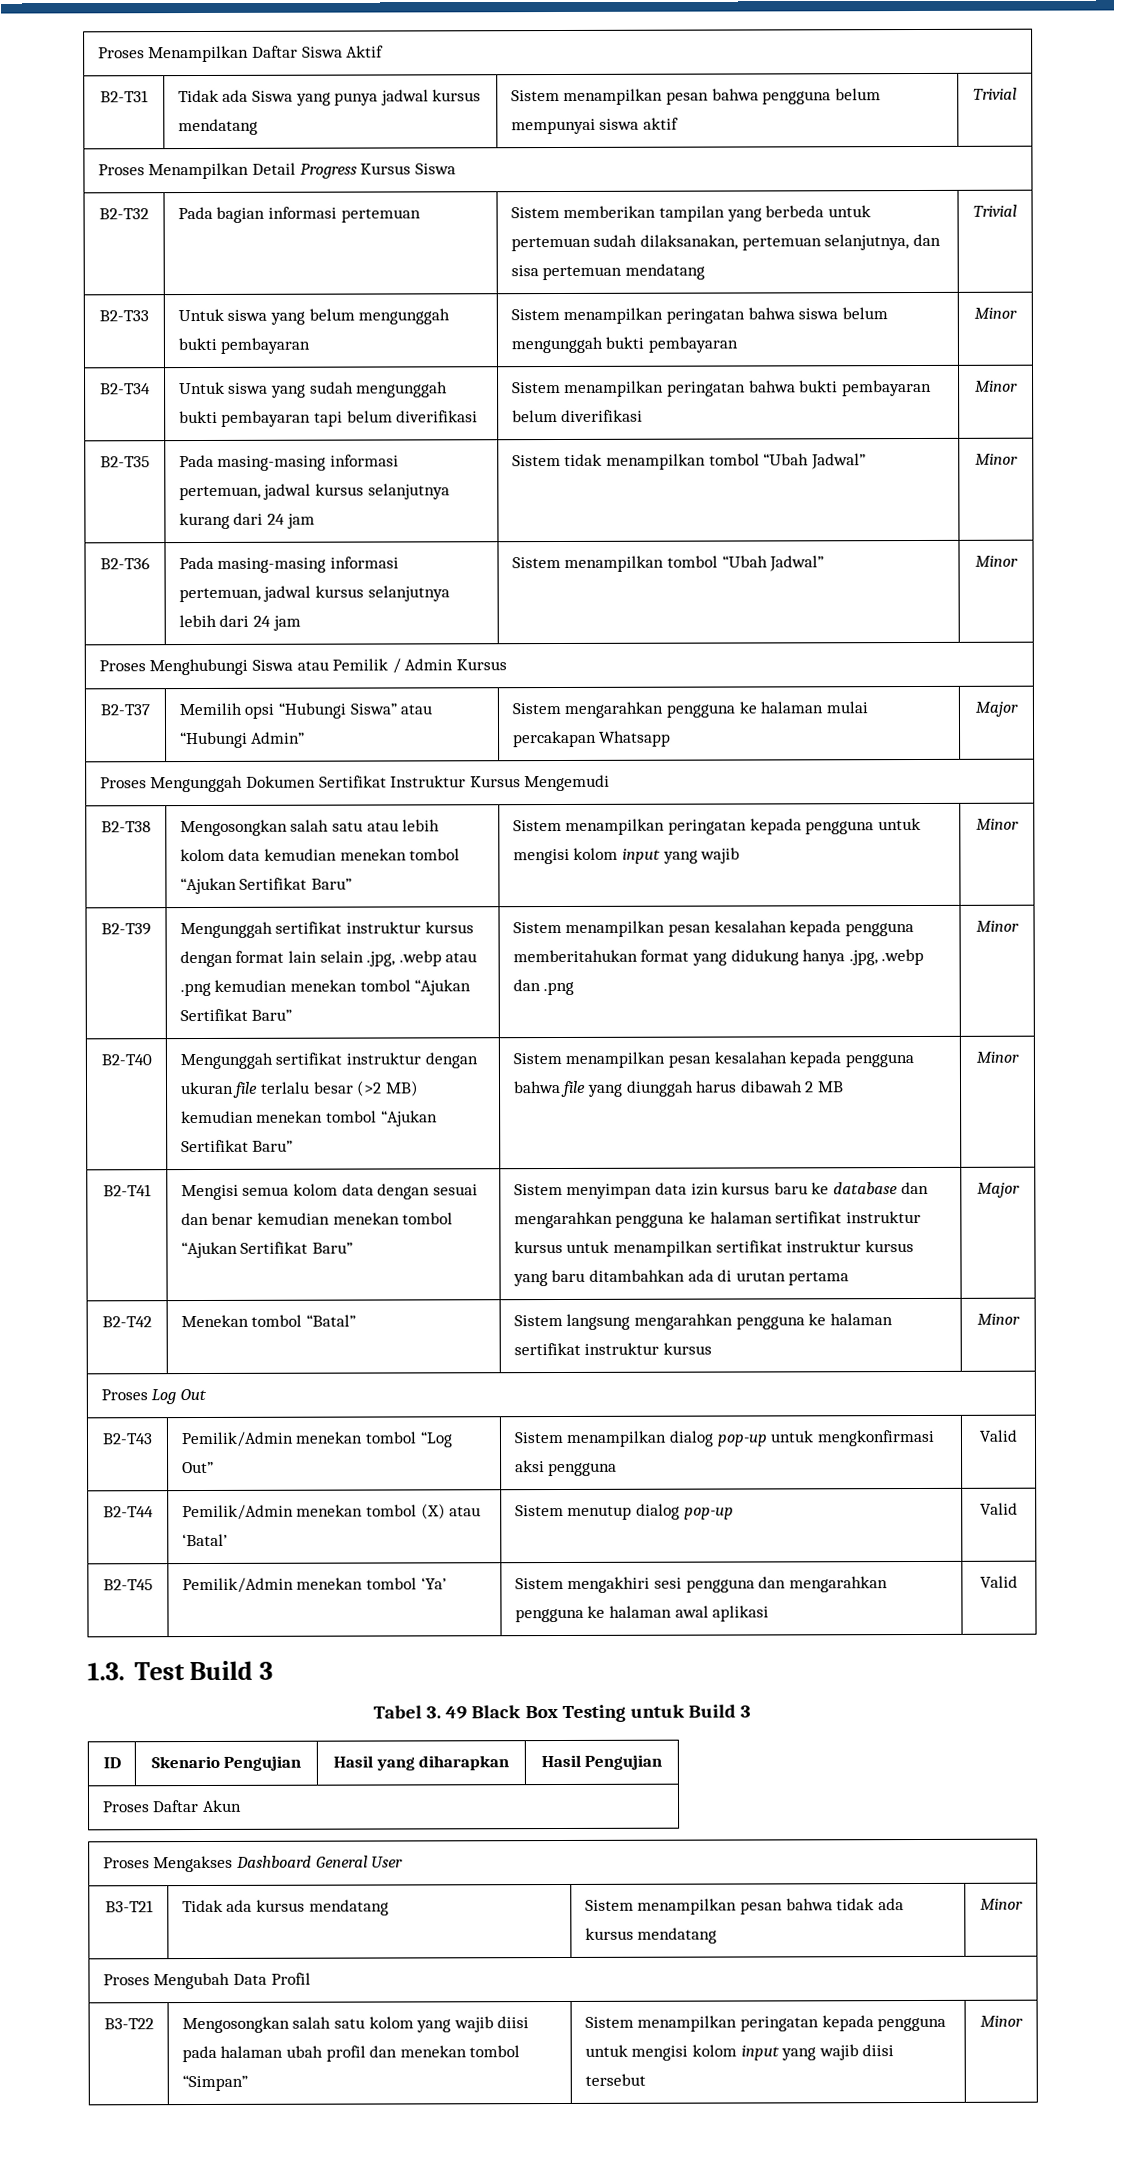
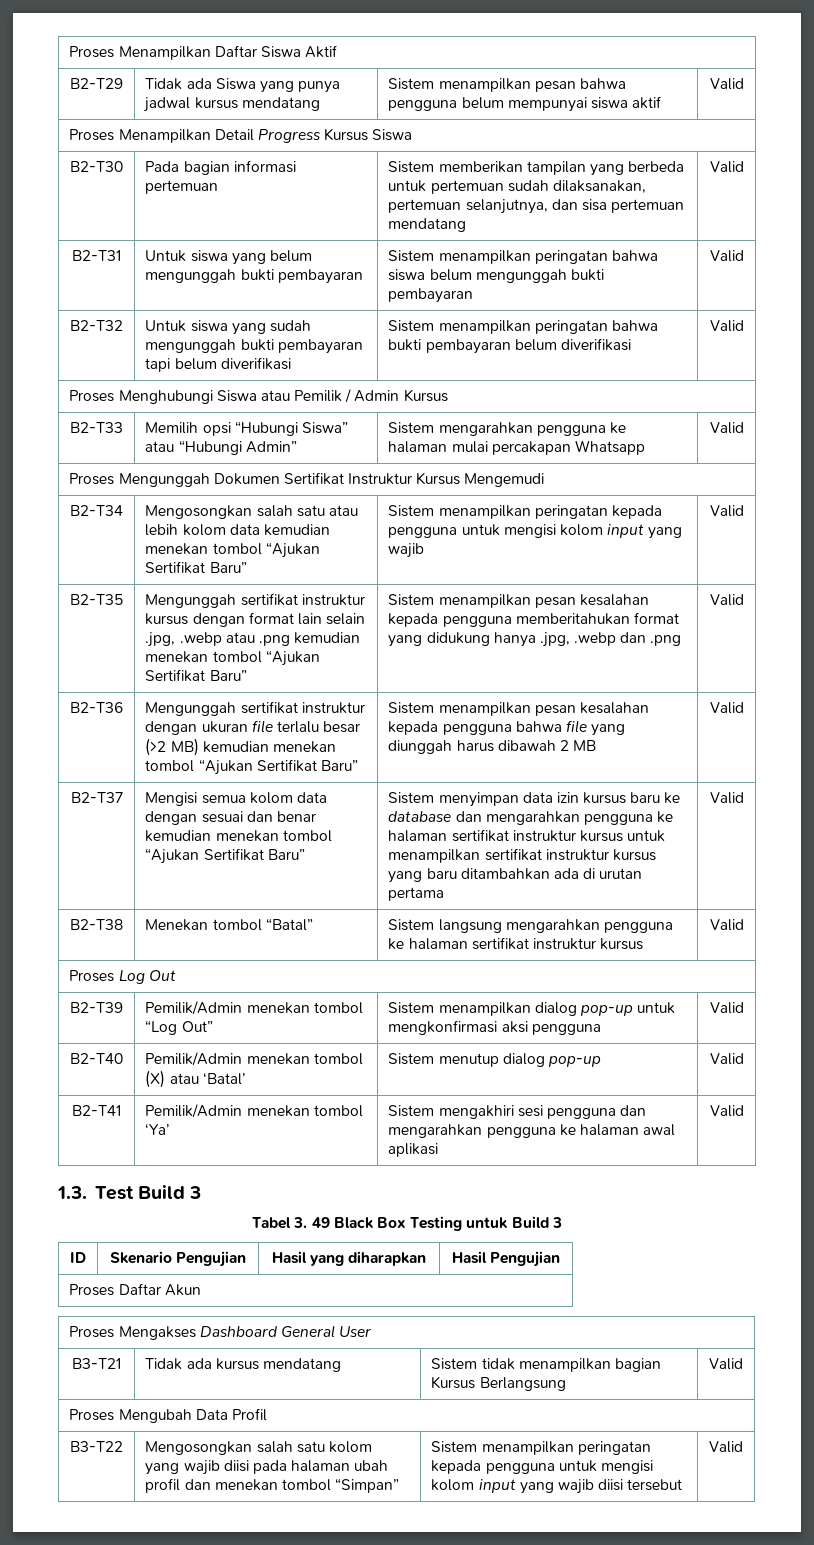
- B2-T31 | Tidak ada Siswa yang punya jadwal kursus mendatang | Sistem menampilkan pesan bahwa pengguna belum mempunyai siswa aktif | Trivial
+ B2-T29 | Tidak ada Siswa yang punya jadwal kursus mendatang | Sistem menampilkan pesan bahwa pengguna belum mempunyai siswa aktif | Valid
- B2-T32 | Pada bagian informasi pertemuan | Sistem memberikan tampilan yang berbeda untuk pertemuan sudah dilaksanakan, pertemuan selanjutnya, dan sisa pertemuan mendatang | Trivial
- B2-T33 | Untuk siswa yang belum mengunggah bukti pembayaran | Sistem menampilkan peringatan bahwa siswa belum mengunggah bukti pembayaran | Minor
- B2-T34 | Untuk siswa yang sudah mengunggah bukti pembayaran tapi belum diverifikasi | Sistem menampilkan peringatan bahwa bukti pembayaran belum diverifikasi | Minor
- B2-T35 | Pada masing-masing informasi pertemuan, jadwal kursus selanjutnya kurang dari 24 jam | Sistem tidak menampilkan tombol “Ubah Jadwal” | Minor
- B2-T36 | Pada masing-masing informasi pertemuan, jadwal kursus selanjutnya lebih dari 24 jam | Sistem menampilkan tombol “Ubah Jadwal” | Minor
+ B2-T30 | Pada bagian informasi pertemuan | Sistem memberikan tampilan yang berbeda untuk pertemuan sudah dilaksanakan, pertemuan selanjutnya, dan sisa pertemuan mendatang | Valid
+ B2-T31 | Untuk siswa yang belum mengunggah bukti pembayaran | Sistem menampilkan peringatan bahwa siswa belum mengunggah bukti pembayaran | Valid
+ B2-T32 | Untuk siswa yang sudah mengunggah bukti pembayaran tapi belum diverifikasi | Sistem menampilkan peringatan bahwa bukti pembayaran belum diverifikasi | Valid
- B2-T37 | Memilih opsi “Hubungi Siswa” atau “Hubungi Admin” | Sistem mengarahkan pengguna ke halaman mulai percakapan Whatsapp | Major
+ B2-T33 | Memilih opsi “Hubungi Siswa” atau “Hubungi Admin” | Sistem mengarahkan pengguna ke halaman mulai percakapan Whatsapp | Valid
- B2-T38 | Mengosongkan salah satu atau lebih kolom data kemudian menekan tombol “Ajukan Sertifikat Baru” | Sistem menampilkan peringatan kepada pengguna untuk mengisi kolom input yang wajib | Minor
- B2-T39 | Mengunggah sertifikat instruktur kursus dengan format lain selain .jpg, .webp atau .png kemudian menekan tombol “Ajukan Sertifikat Baru” | Sistem menampilkan pesan kesalahan kepada pengguna memberitahukan format yang didukung hanya .jpg, .webp dan .png | Minor
- B2-T40 | Mengunggah sertifikat instruktur dengan ukuran file terlalu besar (>2 MB) kemudian menekan tombol “Ajukan Sertifikat Baru” | Sistem menampilkan pesan kesalahan kepada pengguna bahwa file yang diunggah harus dibawah 2 MB | Minor
- B2-T41
+ B2-T34 | Mengosongkan salah satu atau lebih kolom data kemudian menekan tombol “Ajukan Sertifikat Baru” | Sistem menampilkan peringatan kepada pengguna untuk mengisi kolom input yang wajib | Valid
+ B2-T35 | Mengunggah sertifikat instruktur kursus dengan format lain selain .jpg, .webp atau .png kemudian menekan tombol “Ajukan Sertifikat Baru” | Sistem menampilkan pesan kesalahan kepada pengguna memberitahukan format yang didukung hanya .jpg, .webp dan .png | Valid
+ B2-T36 | Mengunggah sertifikat instruktur dengan ukuran file terlalu besar (>2 MB) kemudian menekan tombol “Ajukan Sertifikat Baru” | Sistem menampilkan pesan kesalahan kepada pengguna bahwa file yang diunggah harus dibawah 2 MB | Valid
+ B2-T37
- Sistem menyimpan data izin kursus baru ke database dan mengarahkan pengguna ke halaman sertifikat instruktur kursus untuk menampilkan sertifikat instruktur kursus yang baru ditambahkan ada di urutan pertama | Major
- B2-T42 | Menekan tombol “Batal” | Sistem langsung mengarahkan pengguna ke halaman sertifikat instruktur kursus | Minor
+ Sistem menyimpan data izin kursus baru ke database dan mengarahkan pengguna ke halaman sertifikat instruktur kursus untuk menampilkan sertifikat instruktur kursus yang baru ditambahkan ada di urutan pertama | Valid
+ B2-T38 | Menekan tombol “Batal” | Sistem langsung mengarahkan pengguna ke halaman sertifikat instruktur kursus | Valid
- B2-T43 | Pemilik/Admin menekan tombol “Log Out” | Sistem menampilkan dialog pop-up untuk mengkonfirmasi aksi pengguna | Valid
+ B2-T39 | Pemilik/Admin menekan tombol “Log Out” | Sistem menampilkan dialog pop-up untuk mengkonfirmasi aksi pengguna | Valid
- B2-T44 | Pemilik/Admin menekan tombol (X) atau ‘Batal’ | Sistem menutup dialog pop-up | Valid
+ B2-T40 | Pemilik/Admin menekan tombol (X) atau ‘Batal’ | Sistem menutup dialog pop-up | Valid
- B2-T45 | Pemilik/Admin menekan tombol ‘Ya’ | Sistem mengakhiri sesi pengguna dan mengarahkan pengguna ke halaman awal aplikasi | Valid
+ B2-T41 | Pemilik/Admin menekan tombol ‘Ya’ | Sistem mengakhiri sesi pengguna dan mengarahkan pengguna ke halaman awal aplikasi | Valid
- B3-T21 | Tidak ada kursus mendatang | Sistem menampilkan pesan bahwa tidak ada kursus mendatang | Minor
+ B3-T21 | Tidak ada kursus mendatang | Sistem tidak menampilkan bagian Kursus Berlangsung | Valid
- B3-T22 | Mengosongkan salah satu kolom yang wajib diisi pada halaman ubah profil dan menekan tombol “Simpan” | Sistem menampilkan peringatan kepada pengguna untuk mengisi kolom input yang wajib diisi tersebut | Minor
+ B3-T22 | Mengosongkan salah satu kolom yang wajib diisi pada halaman ubah profil dan menekan tombol “Simpan” | Sistem menampilkan peringatan kepada pengguna untuk mengisi kolom input yang wajib diisi tersebut | Valid

